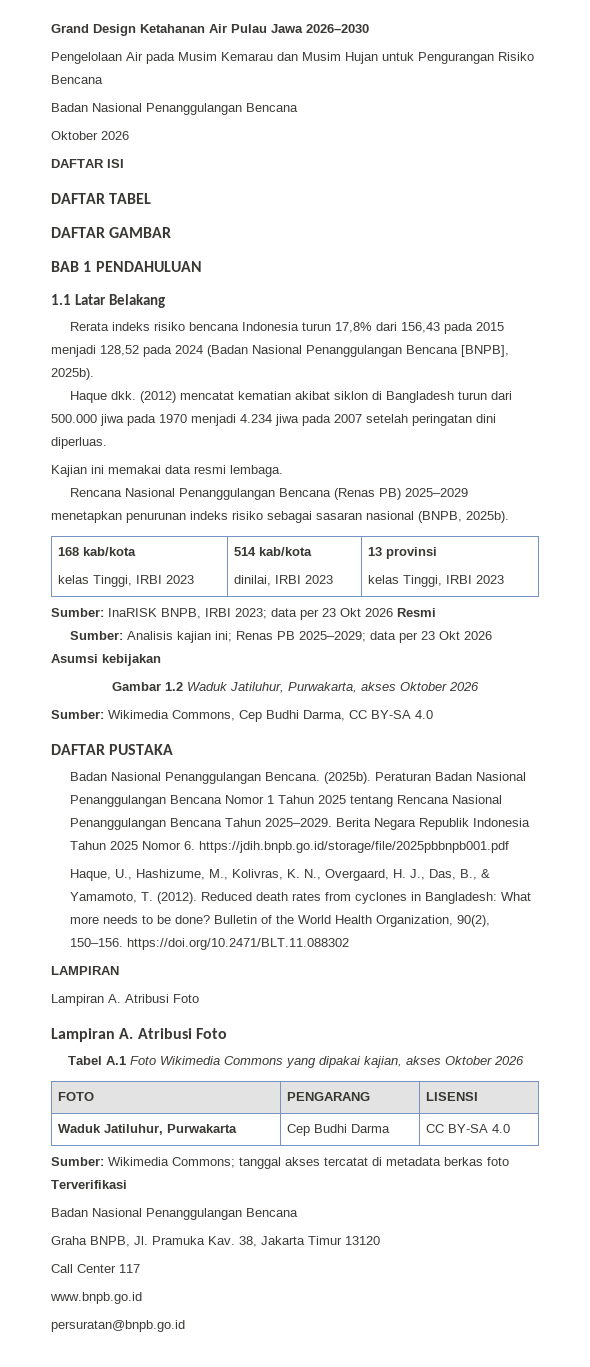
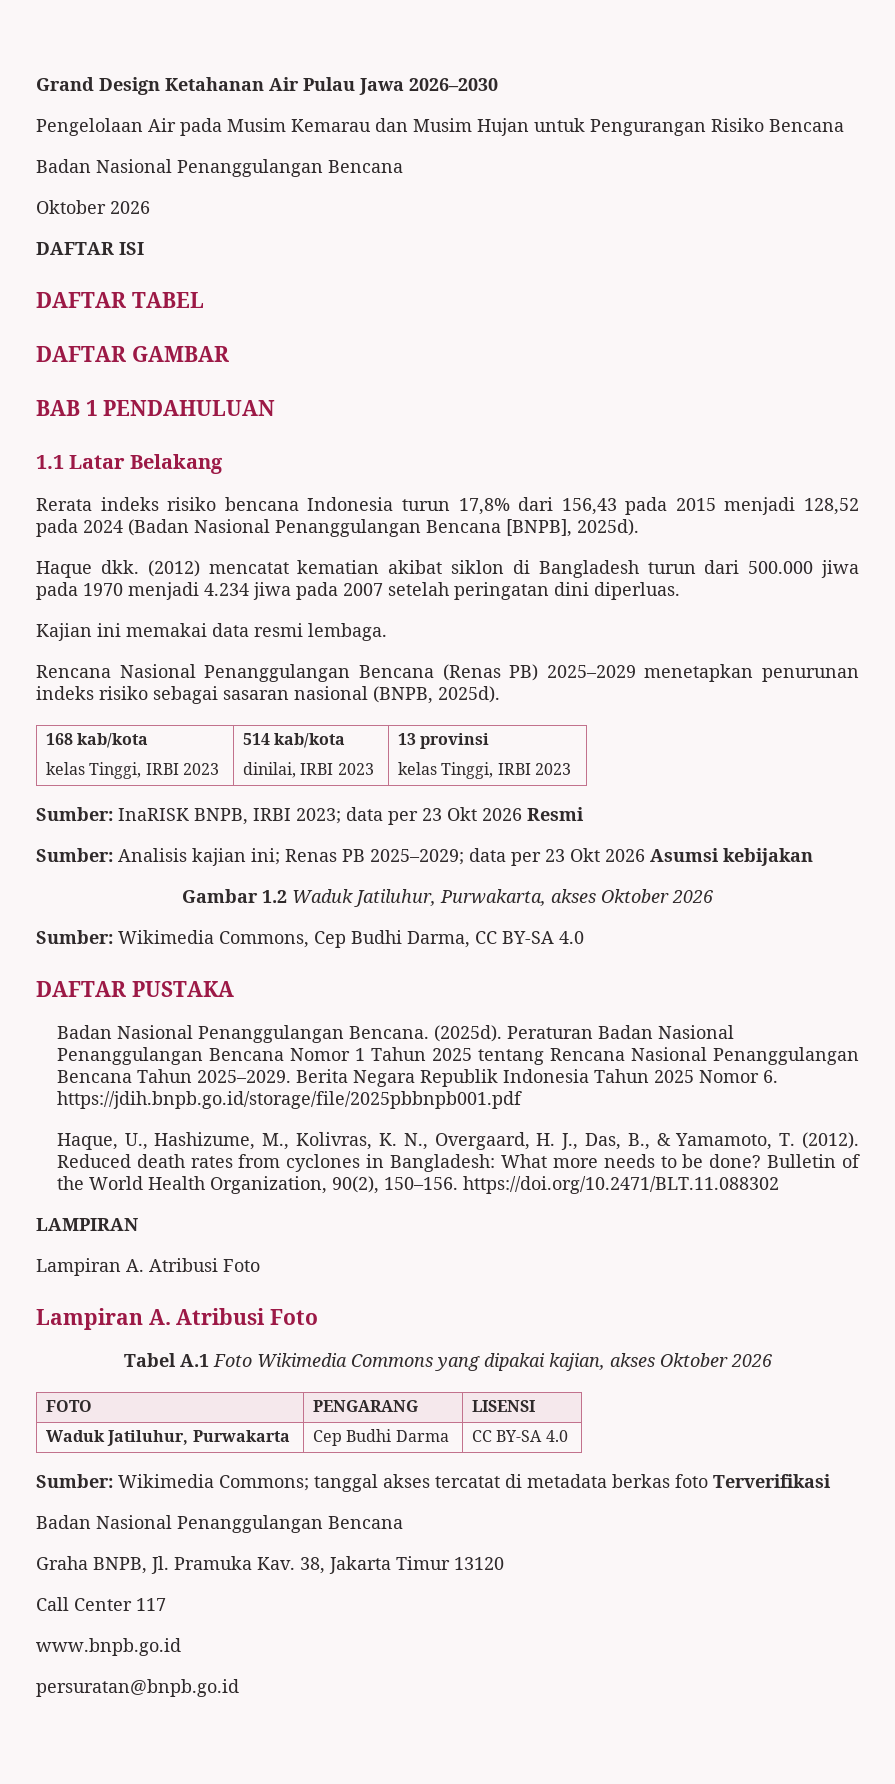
- Rerata indeks risiko bencana Indonesia turun 17,8% dari 156,43 pada 2015 menjadi 128,52 pada 2024 (Badan Nasional Penanggulangan Bencana [BNPB], 2025b).
+ Rerata indeks risiko bencana Indonesia turun 17,8% dari 156,43 pada 2015 menjadi 128,52 pada 2024 (Badan Nasional Penanggulangan Bencana [BNPB], 2025d).
- Rencana Nasional Penanggulangan Bencana (Renas PB) 2025–2029 menetapkan penurunan indeks risiko sebagai sasaran nasional (BNPB, 2025b).
+ Rencana Nasional Penanggulangan Bencana (Renas PB) 2025–2029 menetapkan penurunan indeks risiko sebagai sasaran nasional (BNPB, 2025d).
- (2025b).
+ (2025d).

